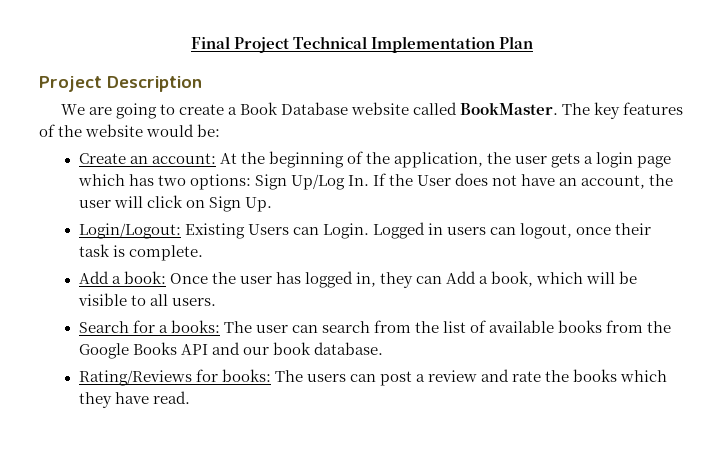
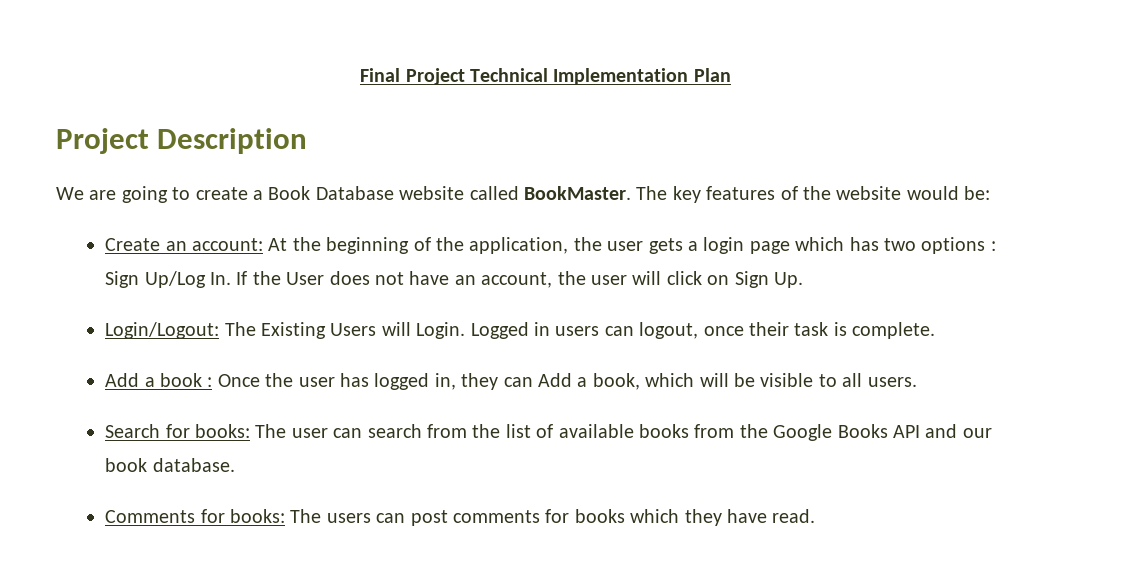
- Create an account: At the beginning of the application, the user gets a login page which has two options: Sign Up/Log In. If the User does not have an account, the user will click on Sign Up.
+ Create an account: At the beginning of the application, the user gets a login page which has two options : Sign Up/Log In. If the User does not have an account, the user will click on Sign Up.
- Login/Logout: Existing Users can Login.
+ Login/Logout: The Existing Users will Login.
- Add a book: Once the user has logged in, they can Add a book, which will be visible to all users.
+ Add a book : Once the user has logged in, they can Add a book, which will be visible to all users.
- Search for a books: The user can search from the list of available books from the Google Books API and our book database.
+ Search for books: The user can search from the list of available books from the Google Books API and our book database.
- Rating/Reviews for books: The users can post a review and rate the books which they have read.
+ Comments for books: The users can post comments for books which they have read.

